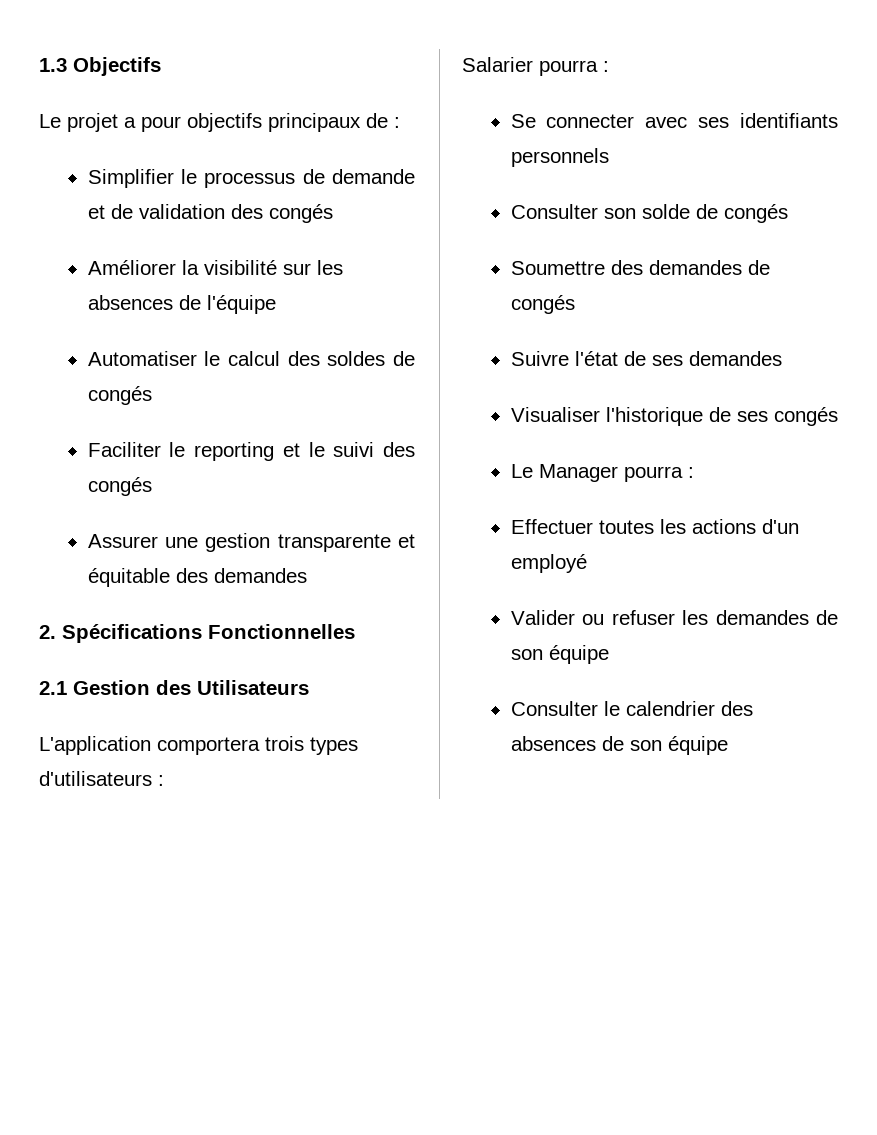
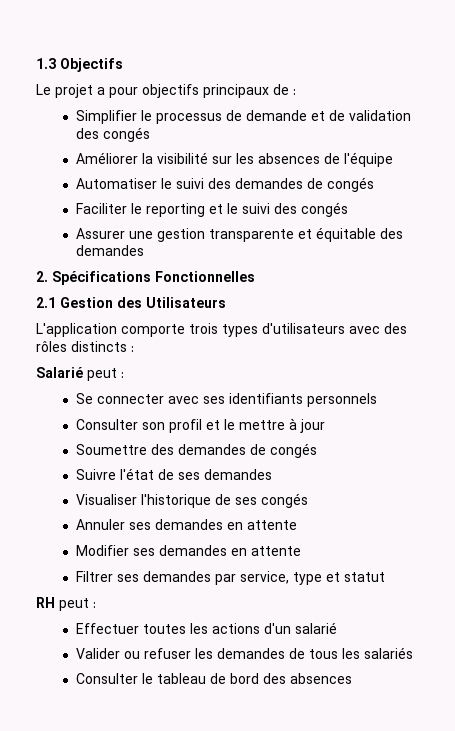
- Automatiser le calcul des soldes de congés
+ Automatiser le suivi des demandes de congés
- L'application comportera trois types d'utilisateurs :
- Salarier pourra :
+ L'application comporte trois types d'utilisateurs avec des rôles distincts :
+ Salarié peut :
- Consulter son solde de congés
+ Consulter son profil et le mettre à jour
- Le Manager pourra :
+ Annuler ses demandes en attente
+ Modifier ses demandes en attente
+ Filtrer ses demandes par service, type et statut
+ RH peut :
- Effectuer toutes les actions d'un employé
+ Effectuer toutes les actions d'un salarié
- Valider ou refuser les demandes de son équipe
+ Valider ou refuser les demandes de tous les salariés
- Consulter le calendrier des absences de son équipe
+ Consulter le tableau de bord des absences

